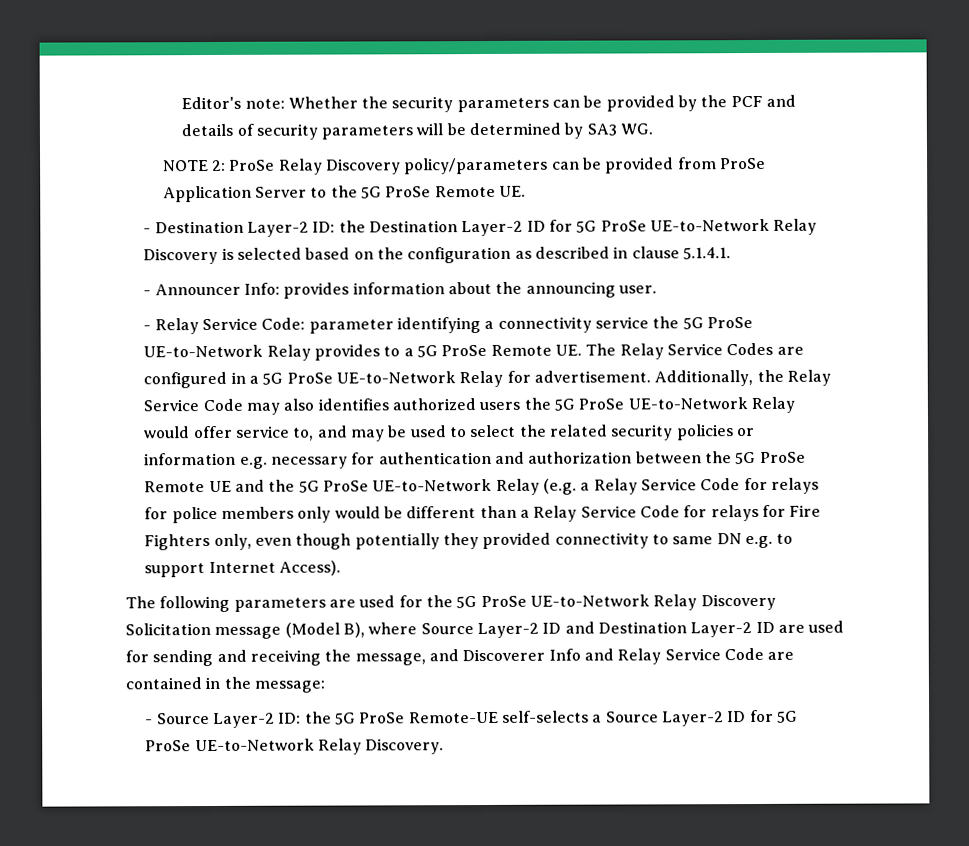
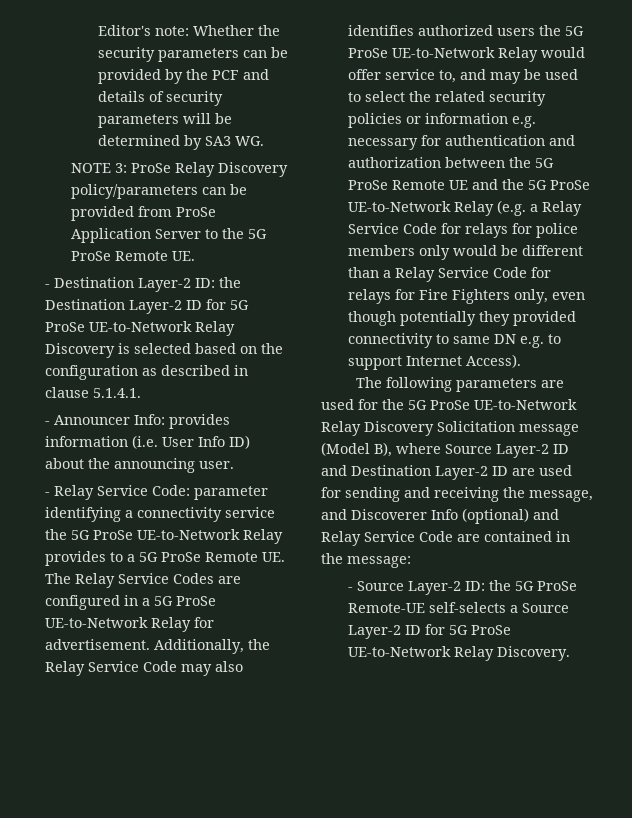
- NOTE 2: ProSe Relay Discovery policy/parameters can be provided from ProSe Application Server to the 5G ProSe Remote UE.
+ NOTE 3: ProSe Relay Discovery policy/parameters can be provided from ProSe Application Server to the 5G ProSe Remote UE.
- - Announcer Info: provides information about the announcing user.
+ - Announcer Info: provides information (i.e. User Info ID) about the announcing user.
- The following parameters are used for the 5G ProSe UE-to-Network Relay Discovery Solicitation message (Model B), where Source Layer-2 ID and Destination Layer-2 ID are used for sending and receiving the message, and Discoverer Info and Relay Service Code are contained in the message:
+ The following parameters are used for the 5G ProSe UE-to-Network Relay Discovery Solicitation message (Model B), where Source Layer-2 ID and Destination Layer-2 ID are used for sending and receiving the message, and Discoverer Info (optional) and Relay Service Code are contained in the message:

